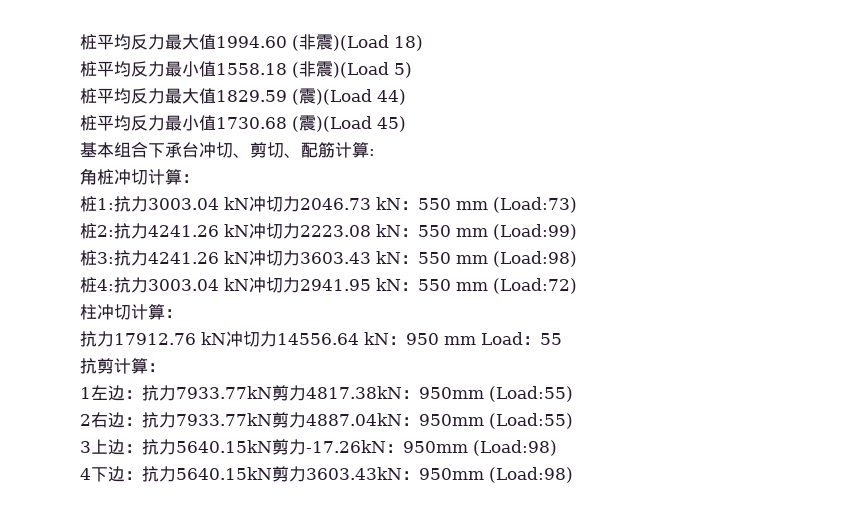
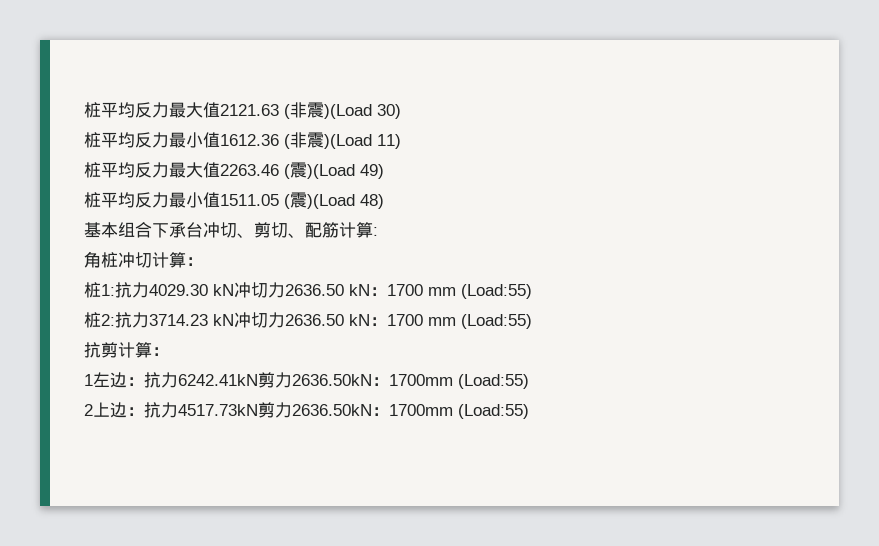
- 桩平均反力最大值1994.60 (非震)(Load 18)
- 桩平均反力最小值1558.18 (非震)(Load 5)
- 桩平均反力最大值1829.59 (震)(Load 44)
- 桩平均反力最小值1730.68 (震)(Load 45)
+ 桩平均反力最大值2121.63 (非震)(Load 30)
+ 桩平均反力最小值1612.36 (非震)(Load 11)
+ 桩平均反力最大值2263.46 (震)(Load 49)
+ 桩平均反力最小值1511.05 (震)(Load 48)
- 桩1:抗力3003.04 kN冲切力2046.73 kN：550 mm (Load:73)
+ 桩1:抗力4029.30 kN冲切力2636.50 kN：1700 mm (Load:55)
- 桩2:抗力4241.26 kN冲切力2223.08 kN：550 mm (Load:99)
- 桩3:抗力4241.26 kN冲切力3603.43 kN：550 mm (Load:98)
- 桩4:抗力3003.04 kN冲切力2941.95 kN：550 mm (Load:72)
- 柱冲切计算：
- 抗力17912.76 kN冲切力14556.64 kN：950 mm Load：55
+ 桩2:抗力3714.23 kN冲切力2636.50 kN：1700 mm (Load:55)
- 1左边：抗力7933.77kN剪力4817.38kN：950mm (Load:55)
- 2右边：抗力7933.77kN剪力4887.04kN：950mm (Load:55)
- 3上边：抗力5640.15kN剪力-17.26kN：950mm (Load:98)
- 4下边：抗力5640.15kN剪力3603.43kN：950mm (Load:98)
+ 1左边：抗力6242.41kN剪力2636.50kN：1700mm (Load:55)
+ 2上边：抗力4517.73kN剪力2636.50kN：1700mm (Load:55)

